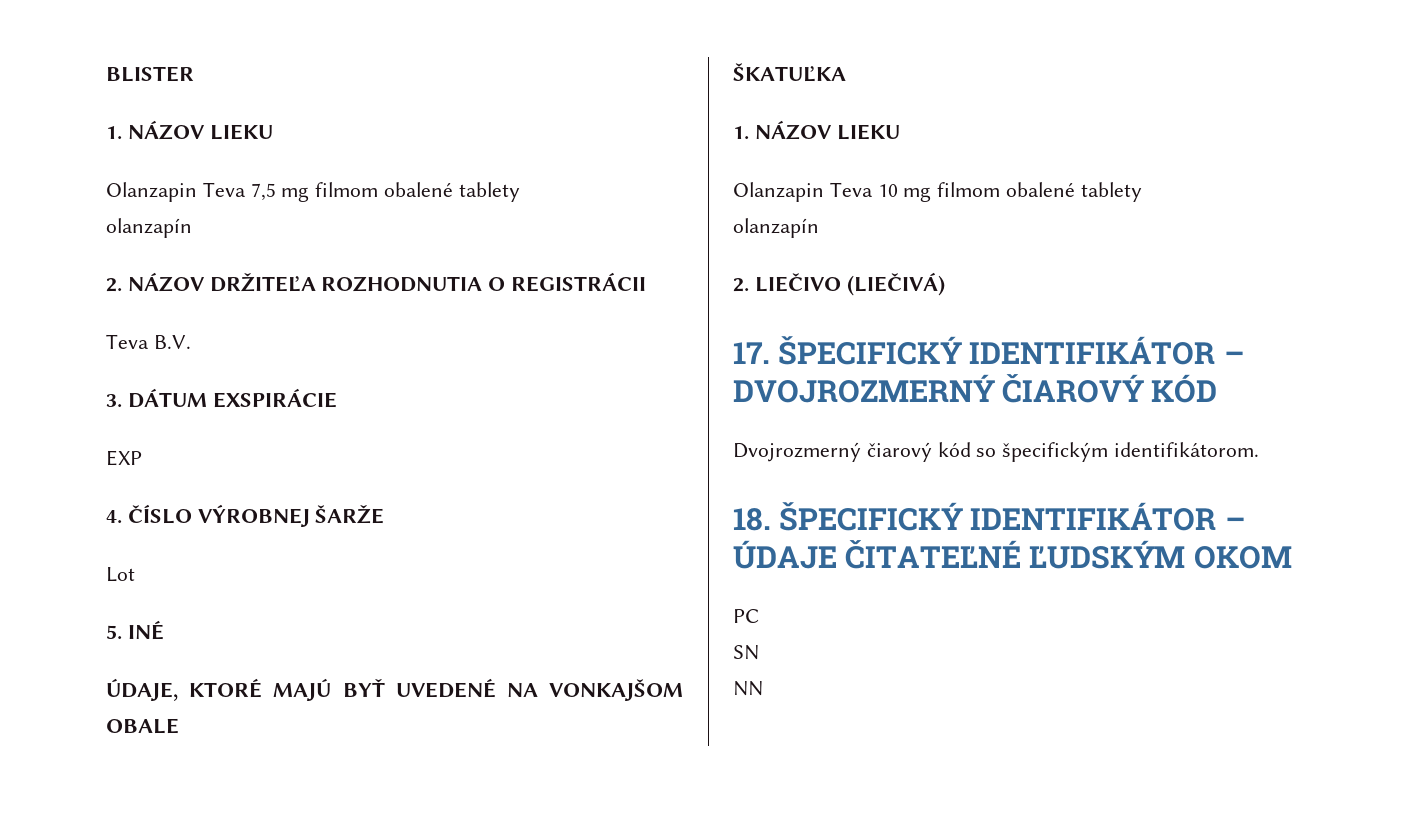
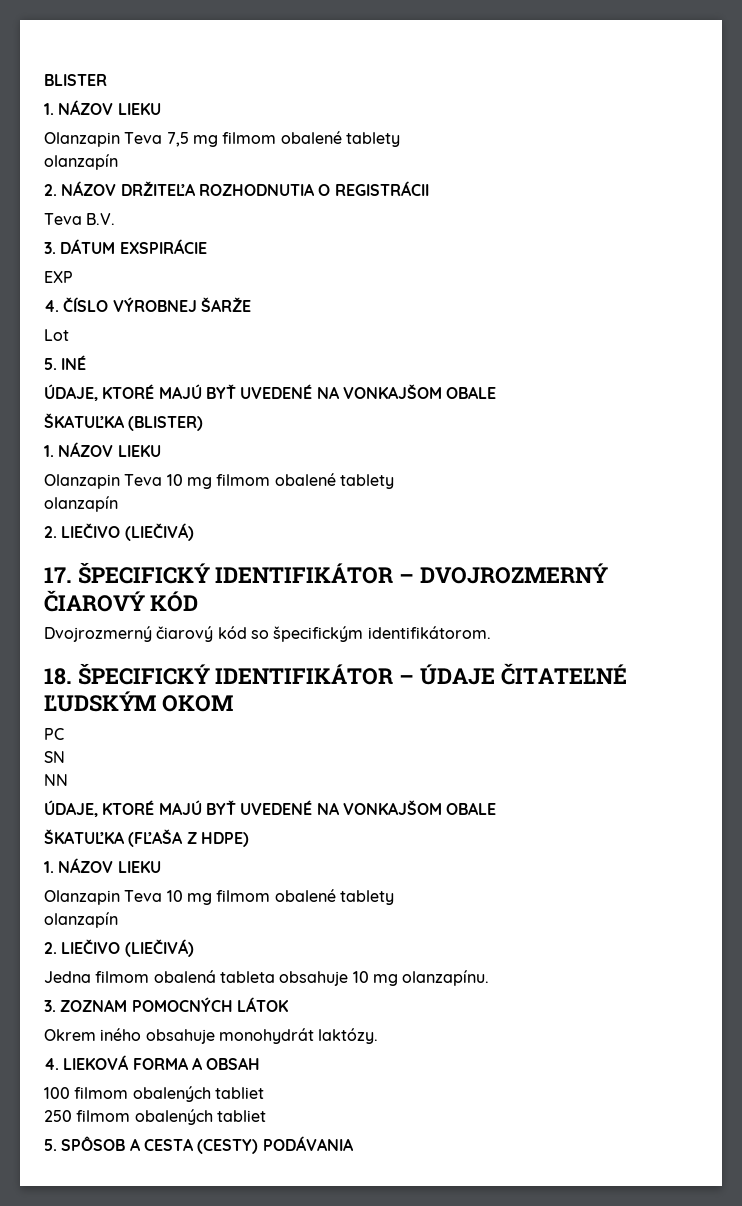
- ŠKATUĽKA
+ ŠKATUĽKA (BLISTER)
  NN
+ ÚDAJE, KTORÉ MAJÚ BYŤ UVEDENÉ NA VONKAJŠOM OBALE
+ ŠKATUĽKA (FĽAŠA Z HDPE)
+ 1. NÁZOV LIEKU
+ Olanzapin Teva 10 mg filmom obalené tablety
+ olanzapín
+ 2. LIEČIVO (LIEČIVÁ)
+ Jedna filmom obalená tableta obsahuje 10 mg olanzapínu.
+ 3. ZOZNAM POMOCNÝCH LÁTOK
+ Okrem iného obsahuje monohydrát laktózy.
+ 4. LIEKOVÁ FORMA A OBSAH
+ 100 filmom obalených tabliet
+ 250 filmom obalených tabliet
+ 5. SPÔSOB A CESTA (CESTY) PODÁVANIA

